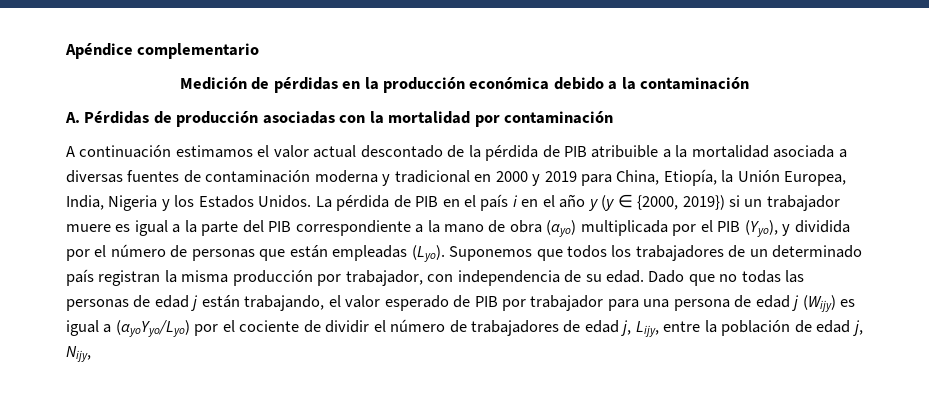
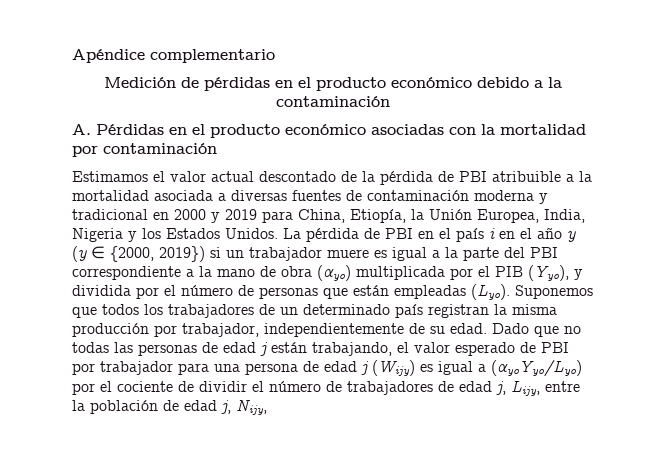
- Medición de pérdidas en la producción económica debido a la contaminación
+ Medición de pérdidas en el producto económico debido a la contaminación
- A. Pérdidas de producción asociadas con la mortalidad por contaminación
+ A. Pérdidas en el producto económico asociadas con la mortalidad por contaminación
- A continuación estimamos el valor actual descontado de la pérdida de PIB atribuible a la mortalidad asociada a diversas fuentes de contaminación moderna y tradicional en 2000 y 2019 para China, Etiopía, la Unión Europea, India, Nigeria y los Estados Unidos.
+ Estimamos el valor actual descontado de la pérdida de PBI atribuible a la mortalidad asociada a diversas fuentes de contaminación moderna y tradicional en 2000 y 2019 para China, Etiopía, la Unión Europea, India, Nigeria y los Estados Unidos.
- La pérdida de PIB en el país i en el año y (y ∈ {2000, 2019}) si un trabajador muere es igual a la parte del PIB correspondiente a la mano de obra (αyo) multiplicada por el PIB (Yyo), y dividida por el número de personas que están empleadas (Lyo).
+ La pérdida de PBI en el país i en el año y (y ∈ {2000, 2019}) si un trabajador muere es igual a la parte del PBI correspondiente a la mano de obra (αyo) multiplicada por el PIB (Yyo), y dividida por el número de personas que están empleadas (Lyo).
- Suponemos que todos los trabajadores de un determinado país registran la misma producción por trabajador, con independencia de su edad.
+ Suponemos que todos los trabajadores de un determinado país registran la misma producción por trabajador, independientemente de su edad.
- Dado que no todas las personas de edad j están trabajando, el valor esperado de PIB por trabajador para una persona de edad j (Wijy) es igual a (αyoYyo/Lyo) por el cociente de dividir el número de trabajadores de edad j, Lijy, entre la población de edad j, Nijy,
+ Dado que no todas las personas de edad j están trabajando, el valor esperado de PBI por trabajador para una persona de edad j (Wijy) es igual a (αyoYyo/Lyo) por el cociente de dividir el número de trabajadores de edad j, Lijy, entre la población de edad j, Nijy,

